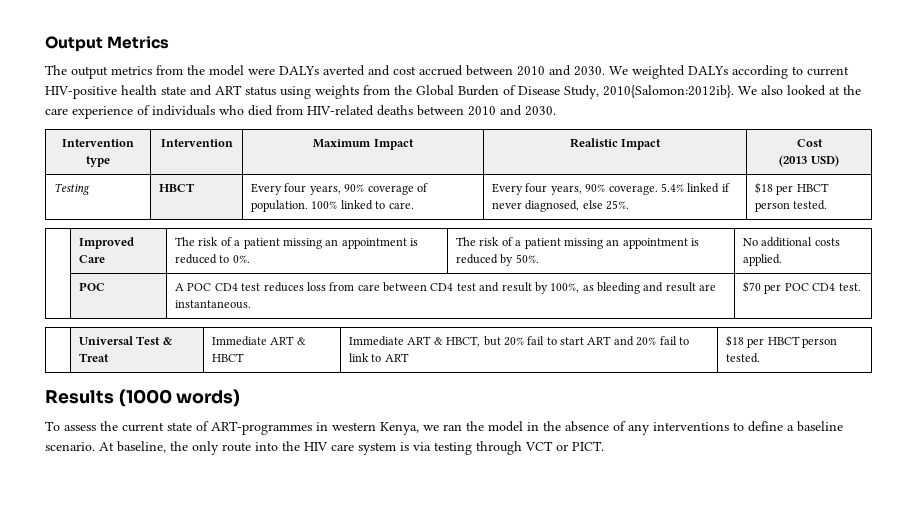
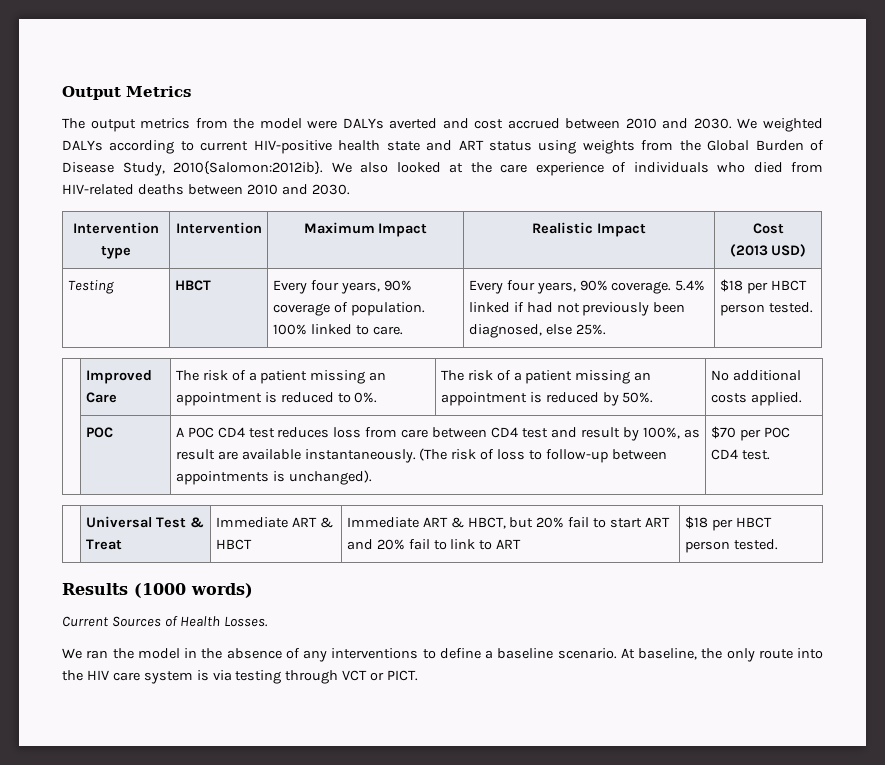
- Testing | HBCT | Every four years, 90% coverage of population. 100% linked to care. | Every four years, 90% coverage. 5.4% linked if never diagnosed, else 25%. | $18 per HBCT person tested.
+ Testing | HBCT | Every four years, 90% coverage of population. 100% linked to care. | Every four years, 90% coverage. 5.4% linked if had not previously been diagnosed, else 25%. | $18 per HBCT person tested.
- | POC | A POC CD4 test reduces loss from care between CD4 test and result by 100%, as bleeding and result are instantaneous. | $70 per POC CD4 test.
+ | POC | A POC CD4 test reduces loss from care between CD4 test and result by 100%, as result are available instantaneously. (The risk of loss to follow-up between appointments is unchanged). | $70 per POC CD4 test.
- To assess the current state of ART-programmes in western Kenya, we ran the model in the absence of any interventions to define a baseline scenario.
+ Current Sources of Health Losses.
+ We ran the model in the absence of any interventions to define a baseline scenario.

